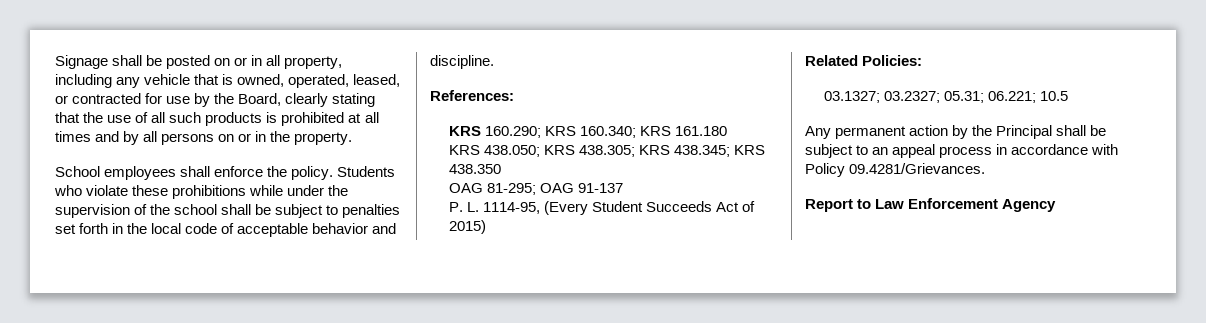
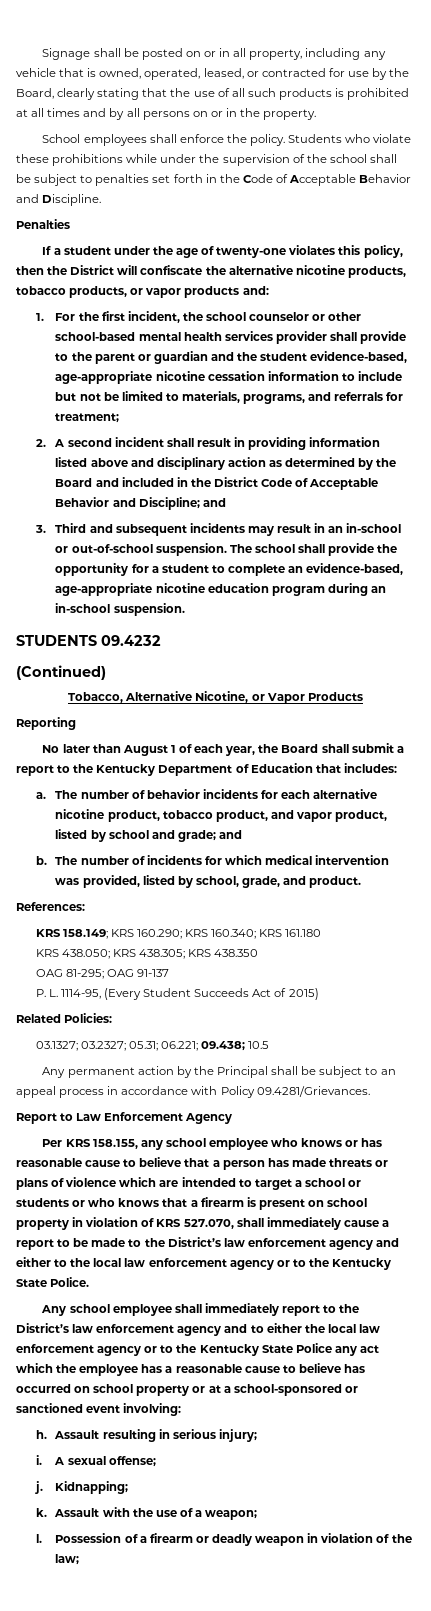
- Students who violate these prohibitions while under the supervision of the school shall be subject to penalties set forth in the local code of acceptable behavior and discipline.
+ Students who violate these prohibitions while under the supervision of the school shall be subject to penalties set forth in the Code of Acceptable Behavior and Discipline.
+ Penalties
+ If a student under the age of twenty-one violates this policy, then the District will confiscate the alternative nicotine products, tobacco products, or vapor products and:
+ 1. For the first incident, the school counselor or other school-based mental health services provider shall provide to the parent or guardian and the student evidence-based, age-appropriate nicotine cessation information to include but not be limited to materials, programs, and referrals for treatment;
+ 2. A second incident shall result in providing information listed above and disciplinary action as determined by the Board and included in the District Code of Acceptable Behavior and Discipline; and
+ 3. Third and subsequent incidents may result in an in-school or out-of-school suspension. The school shall provide the opportunity for a student to complete an evidence-based, age-appropriate nicotine education program during an in-school suspension.
+ STUDENTS 09.4232
+ (Continued)
+ Tobacco, Alternative Nicotine, or Vapor Products
+ Reporting
+ No later than August 1 of each year, the Board shall submit a report to the Kentucky Department of Education that includes:
+ a. The number of behavior incidents for each alternative nicotine product, tobacco product, and vapor product, listed by school and grade; and
+ b. The number of incidents for which medical intervention was provided, listed by school, grade, and product.
- KRS 160.290; KRS 160.340; KRS 161.180
+ KRS 158.149; KRS 160.290; KRS 160.340; KRS 161.180
- KRS 438.050; KRS 438.305; KRS 438.345; KRS 438.350
+ KRS 438.050; KRS 438.305; KRS 438.350
- 03.1327; 03.2327; 05.31; 06.221; 10.5
+ 03.1327; 03.2327; 05.31; 06.221; 09.438; 10.5
+ Per KRS 158.155, any school employee who knows or has reasonable cause to believe that a person has made threats or plans of violence which are intended to target a school or students or who knows that a firearm is present on school property in violation of KRS 527.070, shall immediately cause a report to be made to the District’s law enforcement agency and either to the local law enforcement agency or to the Kentucky State Police.
+ Any school employee shall immediately report to the District’s law enforcement agency and to either the local law enforcement agency or to the Kentucky State Police any act which the employee has a reasonable cause to believe has occurred on school property or at a school-sponsored or sanctioned event involving:
+ h. Assault resulting in serious injury;
+ i. A sexual offense;
+ j. Kidnapping;
+ k. Assault with the use of a weapon;
+ l. Possession of a firearm or deadly weapon in violation of the law;

